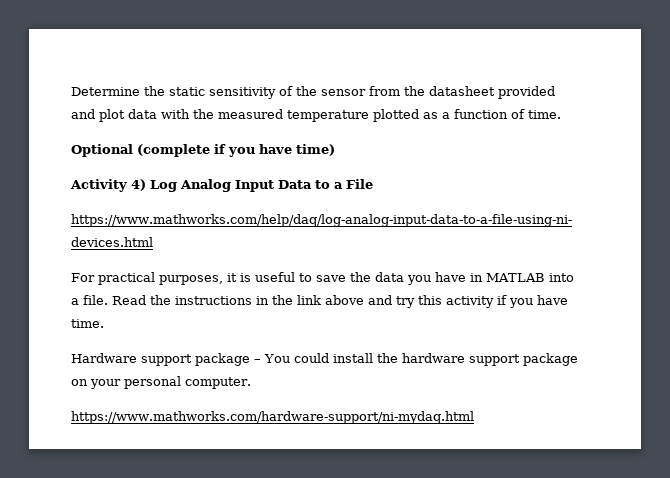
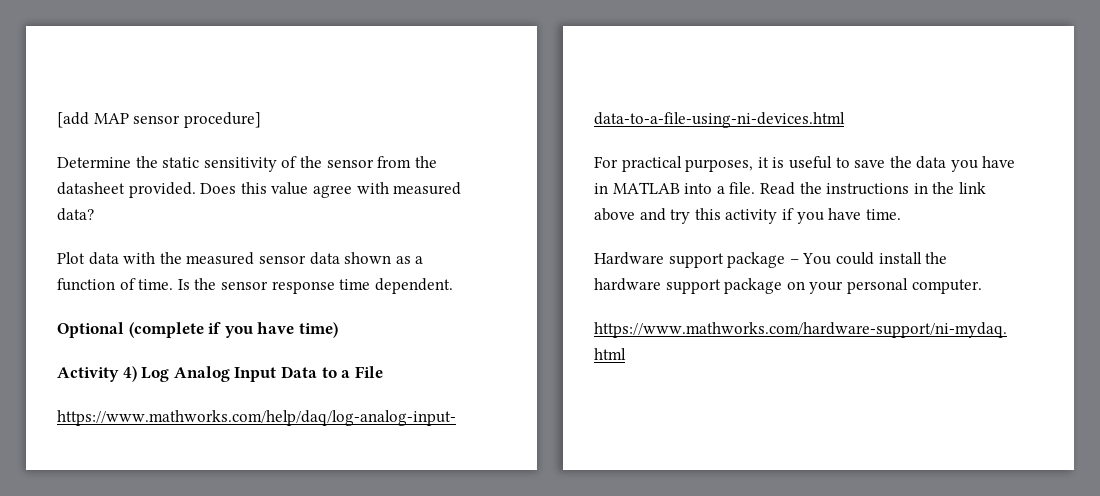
+ [add MAP sensor procedure]
- Determine the static sensitivity of the sensor from the datasheet provided and plot data with the measured temperature plotted as a function of time.
+ Determine the static sensitivity of the sensor from the datasheet provided. Does this value agree with measured data?
+ Plot data with the measured sensor data shown as a function of time. Is the sensor response time dependent.

